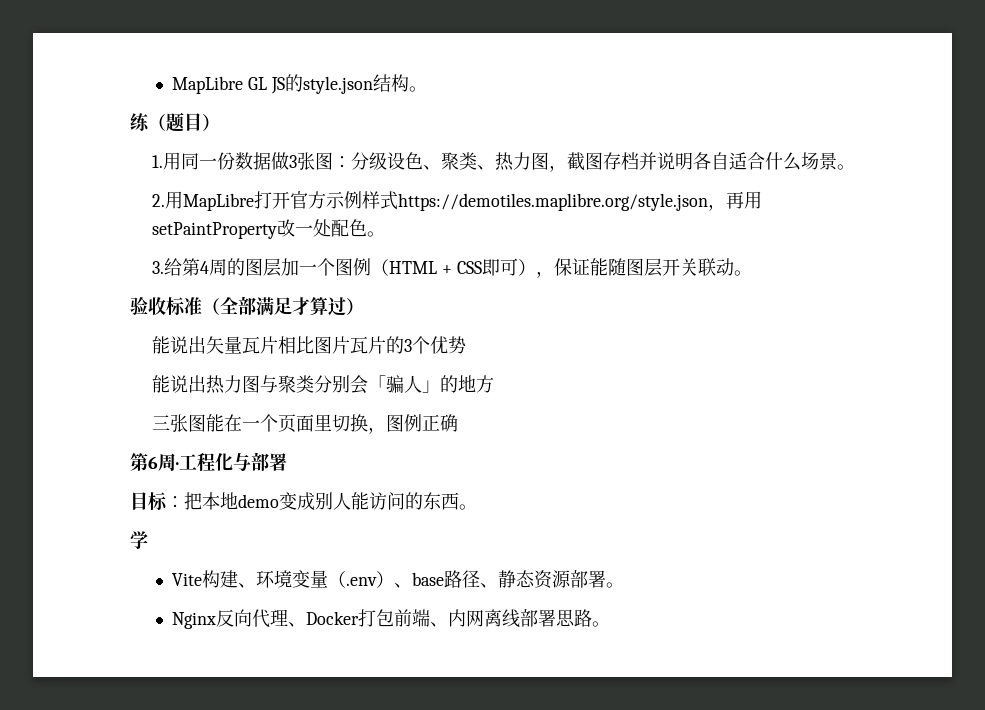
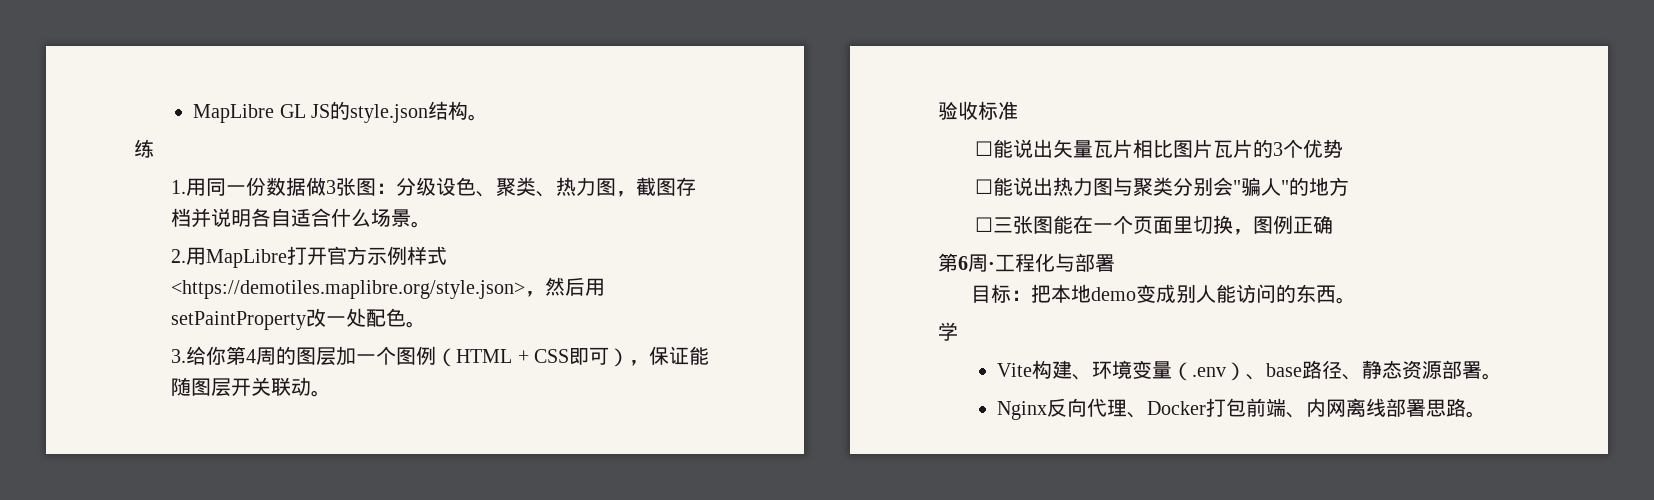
- 练（题目）
+ 练
- 2.用MapLibre打开官方示例样式https://demotiles.maplibre.org/style.json，再用setPaintProperty改一处配色。
+ 2.用MapLibre打开官方示例样式<https://demotiles.maplibre.org/style.json>，然后用setPaintProperty改一处配色。
- 3.给第4周的图层加一个图例（HTML + CSS即可），保证能随图层开关联动。
+ 3.给你第4周的图层加一个图例（HTML + CSS即可），保证能随图层开关联动。
- 验收标准（全部满足才算过）
- 能说出矢量瓦片相比图片瓦片的3个优势
+ 验收标准
+ ☐能说出矢量瓦片相比图片瓦片的3个优势
- 能说出热力图与聚类分别会「骗人」的地方
+ ☐能说出热力图与聚类分别会"骗人"的地方
- 三张图能在一个页面里切换，图例正确
+ ☐三张图能在一个页面里切换，图例正确

